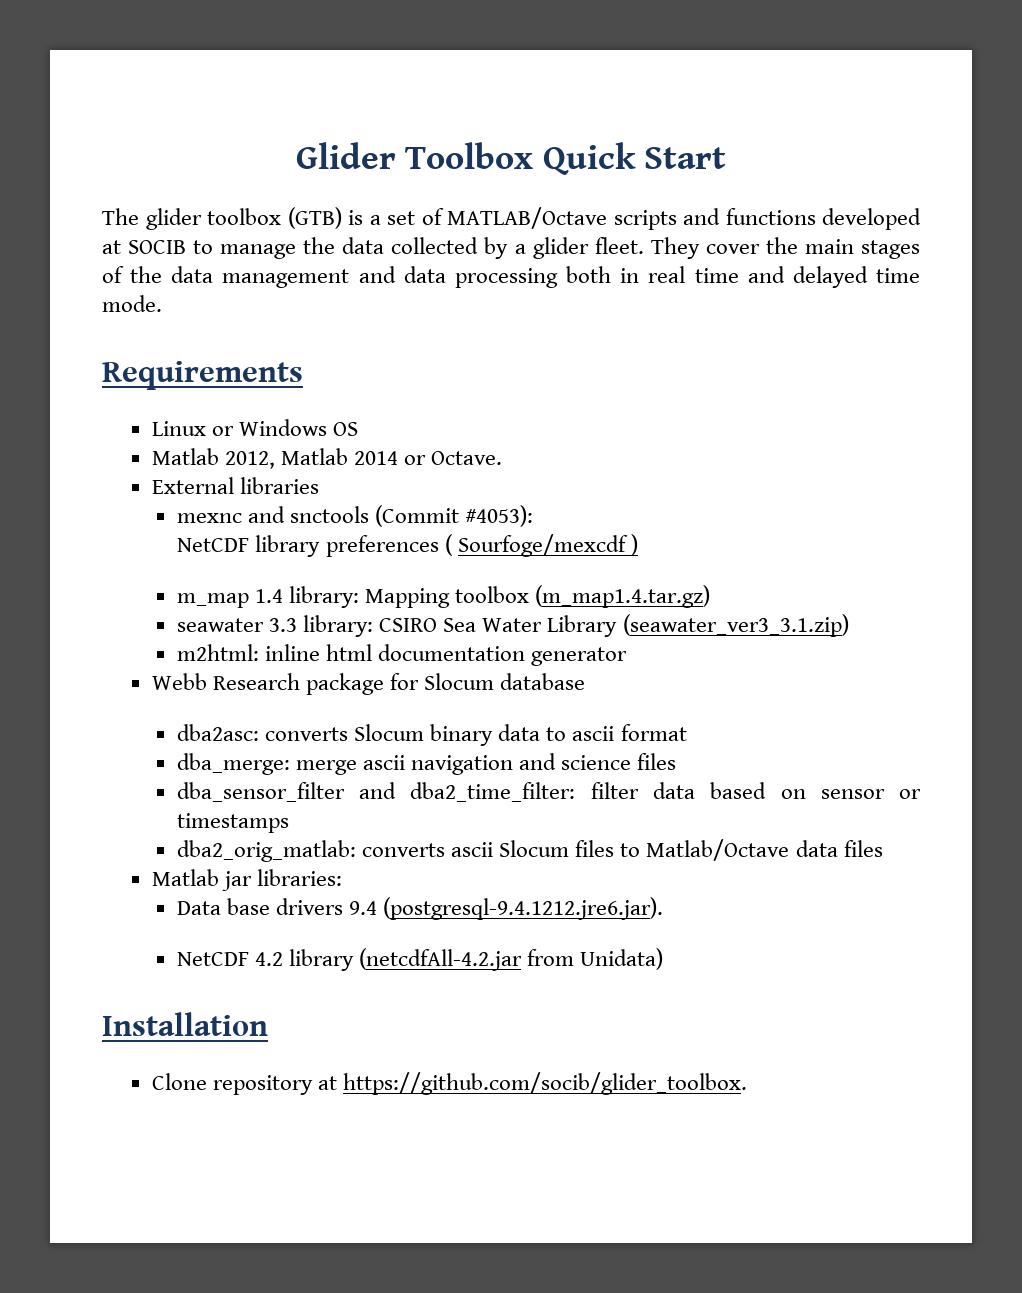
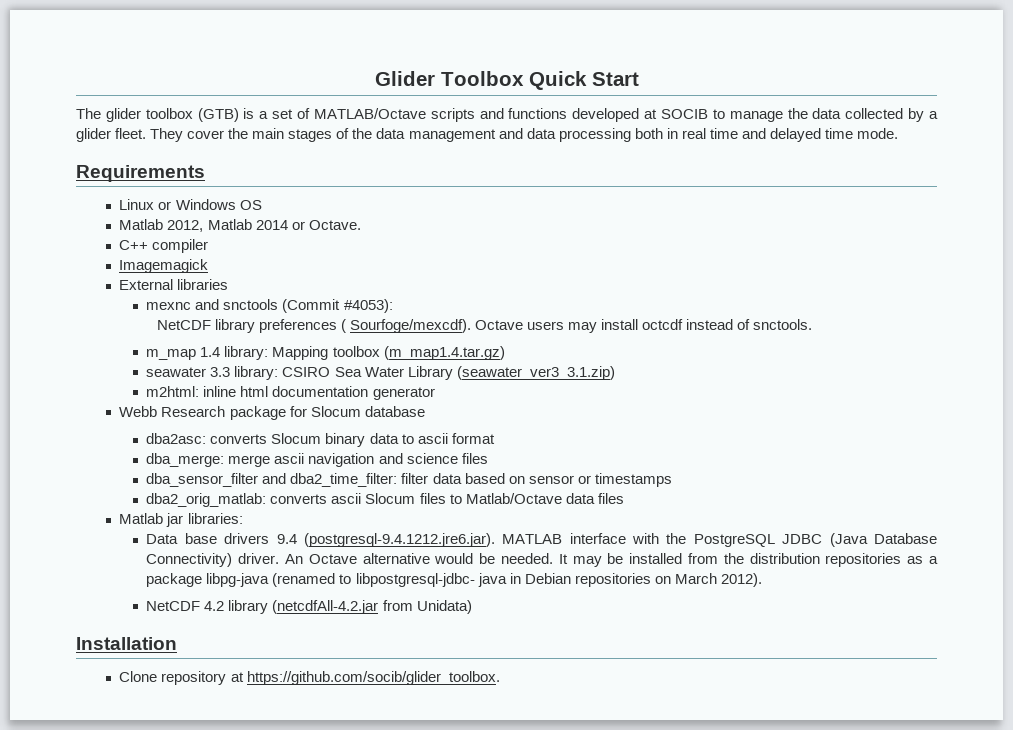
+ C++ compiler
+ Imagemagick
- NetCDF library preferences ( Sourfoge/mexcdf )
+ NetCDF library preferences ( Sourfoge/mexcdf). Octave users may install octcdf instead of snctools.
- Data base drivers 9.4 (postgresql-9.4.1212.jre6.jar).
+ Data base drivers 9.4 (postgresql-9.4.1212.jre6.jar). MATLAB interface with the PostgreSQL JDBC (Java Database Connectivity) driver. An Octave alternative would be needed. It may be installed from the distribution repositories as a package libpg-java (renamed to libpostgresql-jdbc- java in Debian repositories on March 2012).

